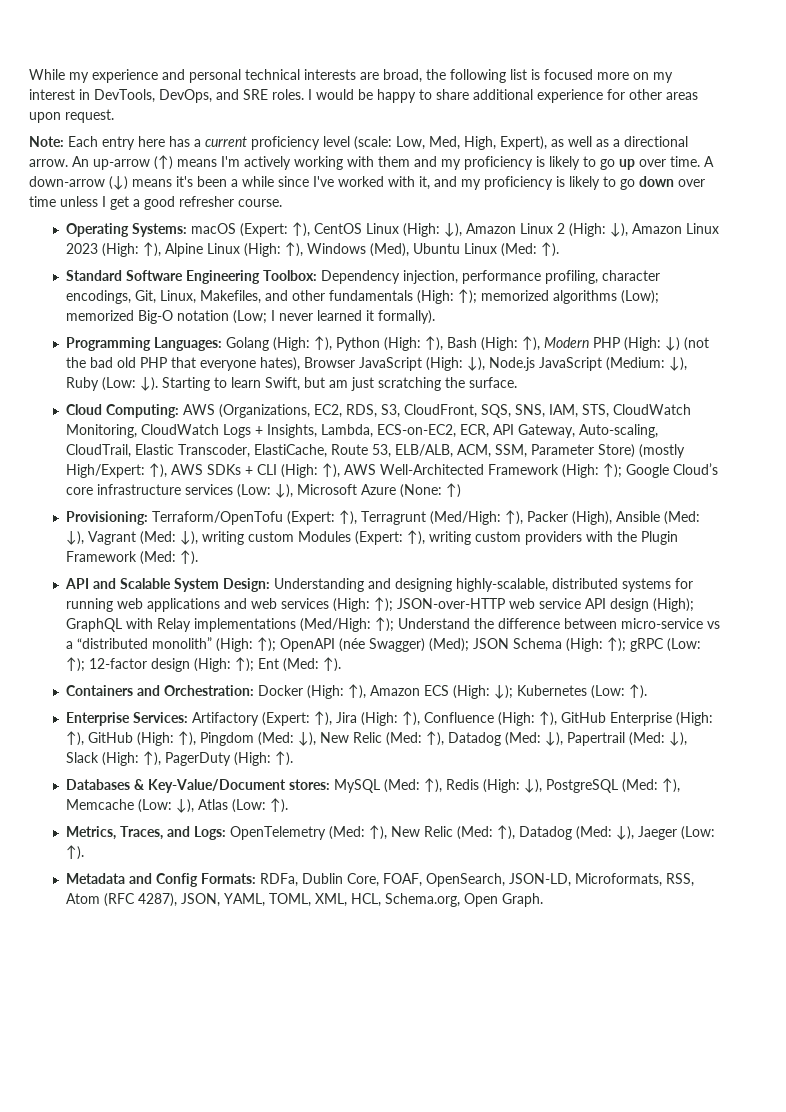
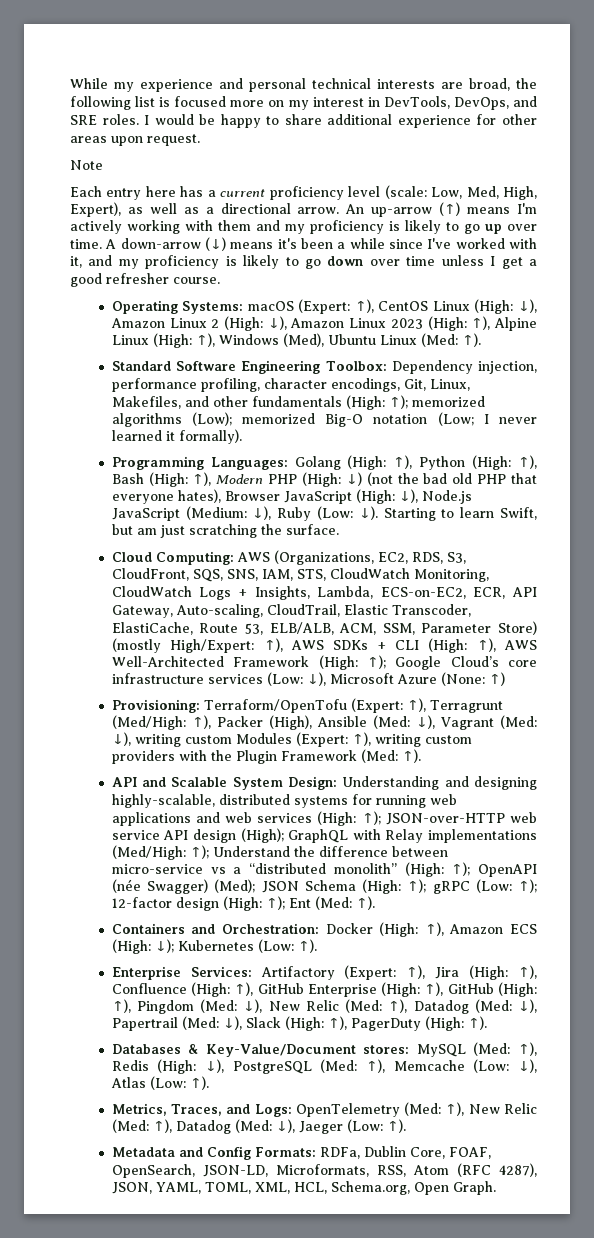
- Note: Each entry here has a current proficiency level (scale: Low, Med, High, Expert), as well as a directional arrow.
+ Note
+ Each entry here has a current proficiency level (scale: Low, Med, High, Expert), as well as a directional arrow.

